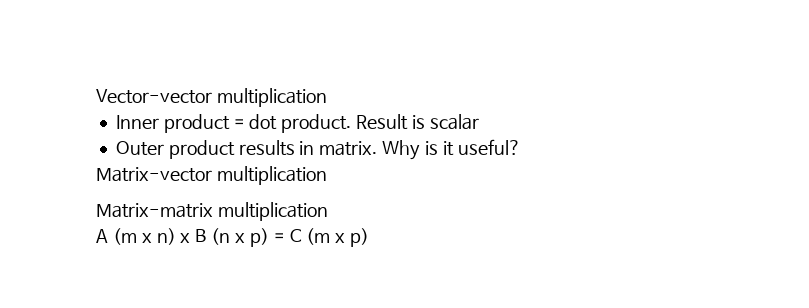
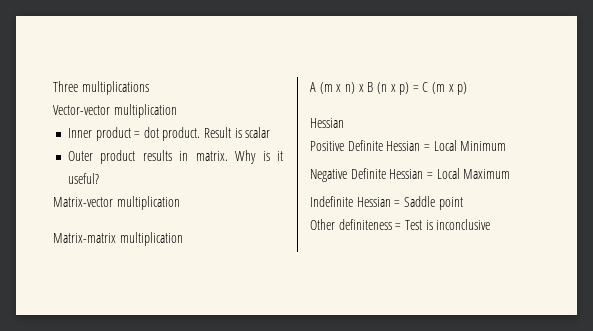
+ Three multiplications
  A (m x n) x B (n x p) = C (m x p)
+ Hessian
+ Positive Definite Hessian = Local Minimum
+ Negative Definite Hessian = Local Maximum
+ Indefinite Hessian = Saddle point
+ Other definiteness = Test is inconclusive

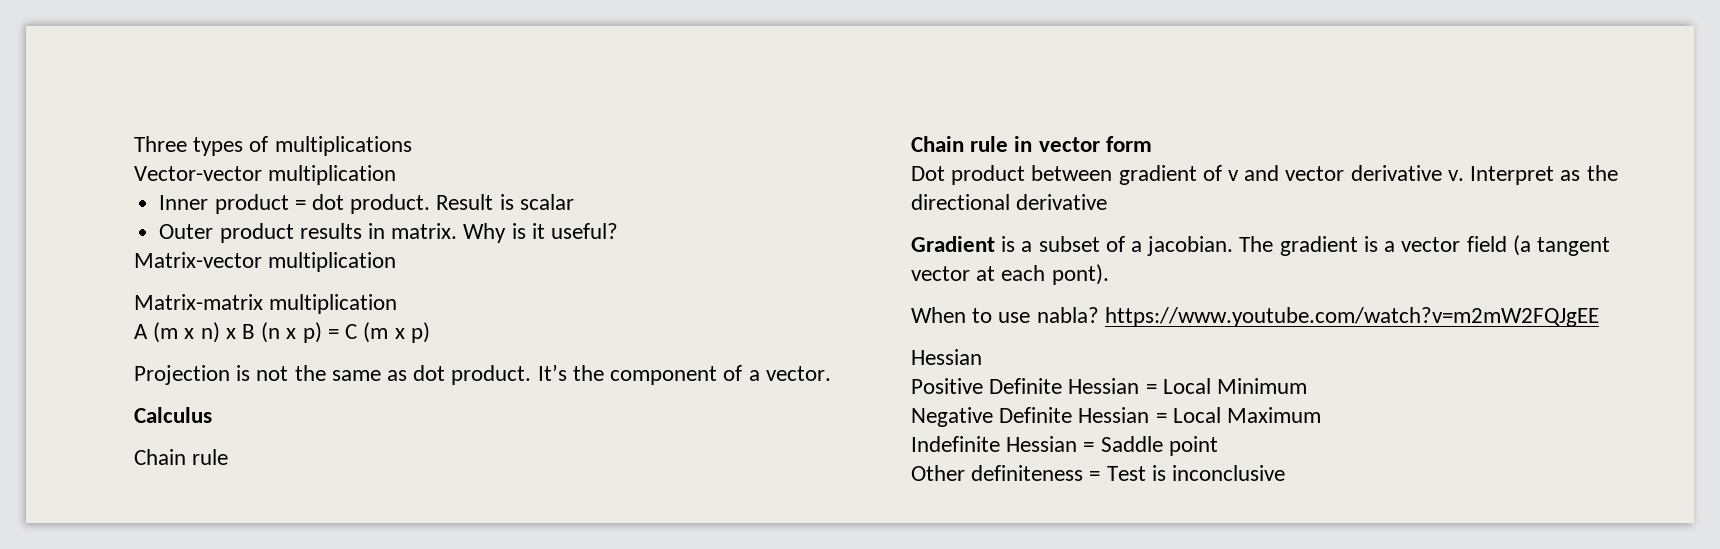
- Three multiplications
+ Three types of multiplications
+ Projection is not the same as dot product. It’s the component of a vector.
+ Calculus
+ Chain rule
+ Chain rule in vector form
+ Dot product between gradient of v and vector derivative v. Interpret as the directional derivative
+ Gradient is a subset of a jacobian. The gradient is a vector field (a tangent vector at each pont).
+ When to use nabla? https://www.youtube.com/watch?v=m2mW2FQJgEE

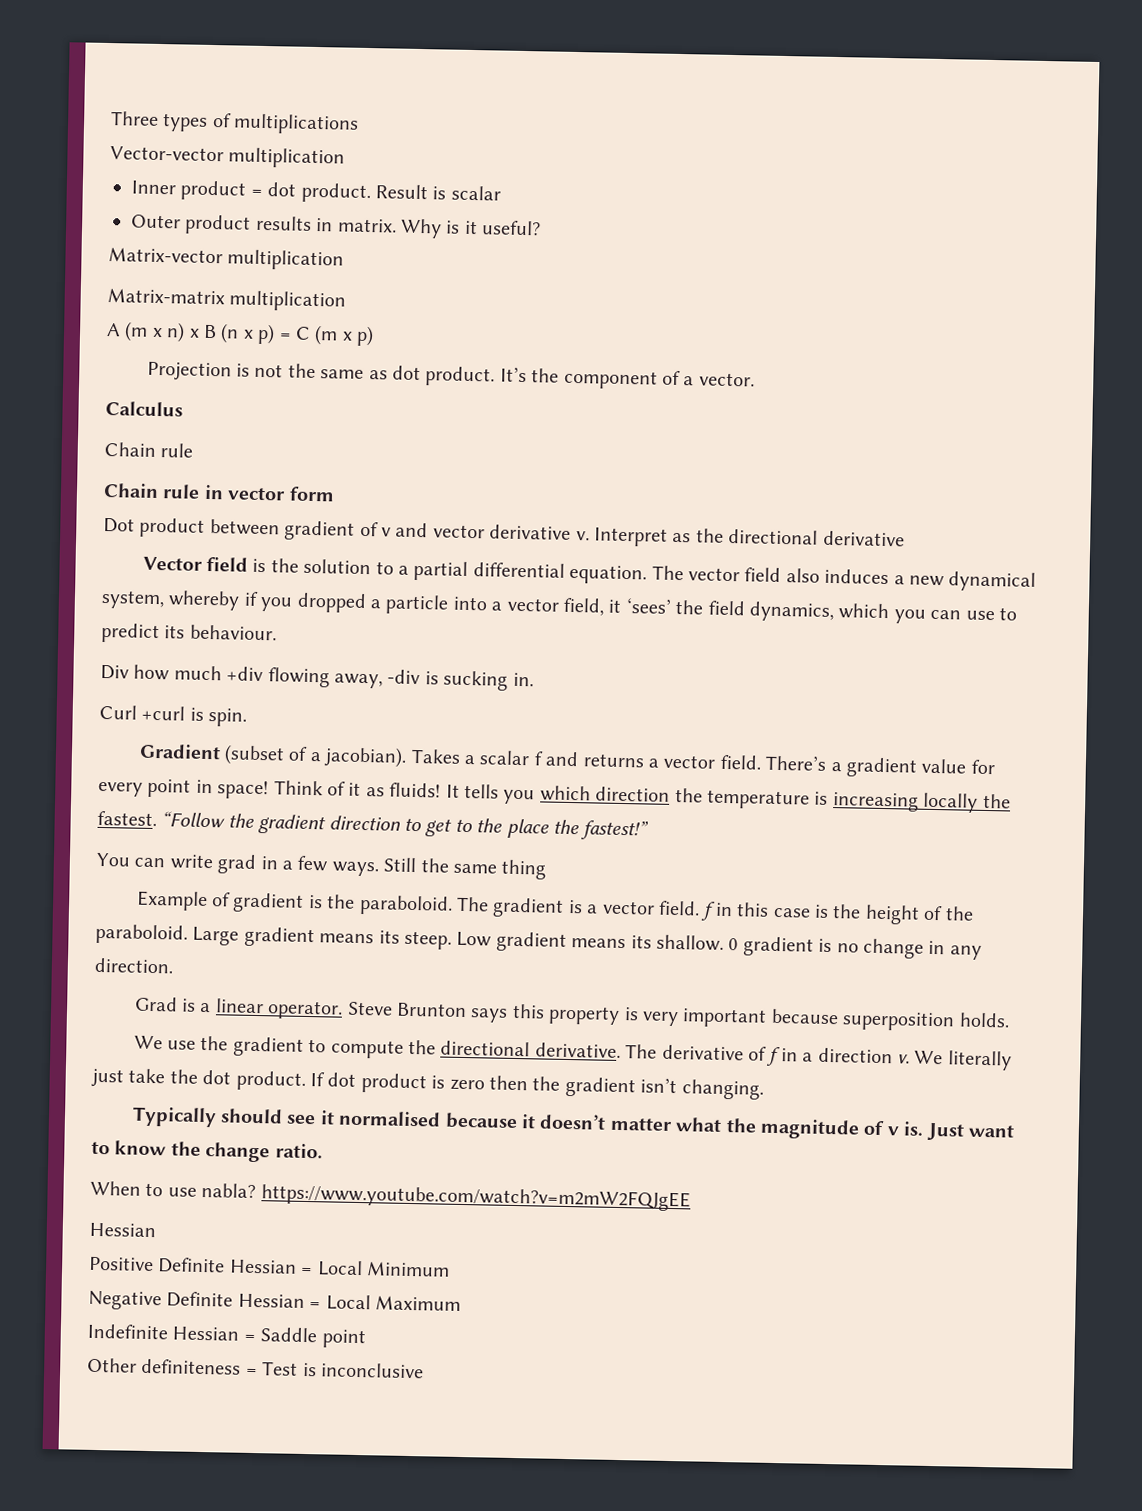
- Gradient is a subset of a jacobian.
+ Vector field is the solution to a partial differential equation. The vector field also induces a new dynamical system, whereby if you dropped a particle into a vector field, it ‘sees’ the field dynamics, which you can use to predict its behaviour.
+ Div how much +div flowing away, -div is sucking in.
+ Curl +curl is spin.
+ Gradient (subset of a jacobian). Takes a scalar f and returns a vector field. There’s a gradient value for every point in space! Think of it as fluids! It tells you which direction the temperature is increasing locally the fastest. “Follow the gradient direction to get to the place the fastest!”
+ You can write grad in a few ways. Still the same thing
+ Example of gradient is the paraboloid.
- The gradient is a vector field (a tangent vector at each pont).
+ The gradient is a vector field. f in this case is the height of the paraboloid. Large gradient means its steep. Low gradient means its shallow. 0 gradient is no change in any direction.
+ Grad is a linear operator. Steve Brunton says this property is very important because superposition holds.
+ We use the gradient to compute the directional derivative. The derivative of f in a direction v. We literally just take the dot product. If dot product is zero then the gradient isn’t changing.
+ Typically should see it normalised because it doesn’t matter what the magnitude of v is. Just want to know the change ratio.

